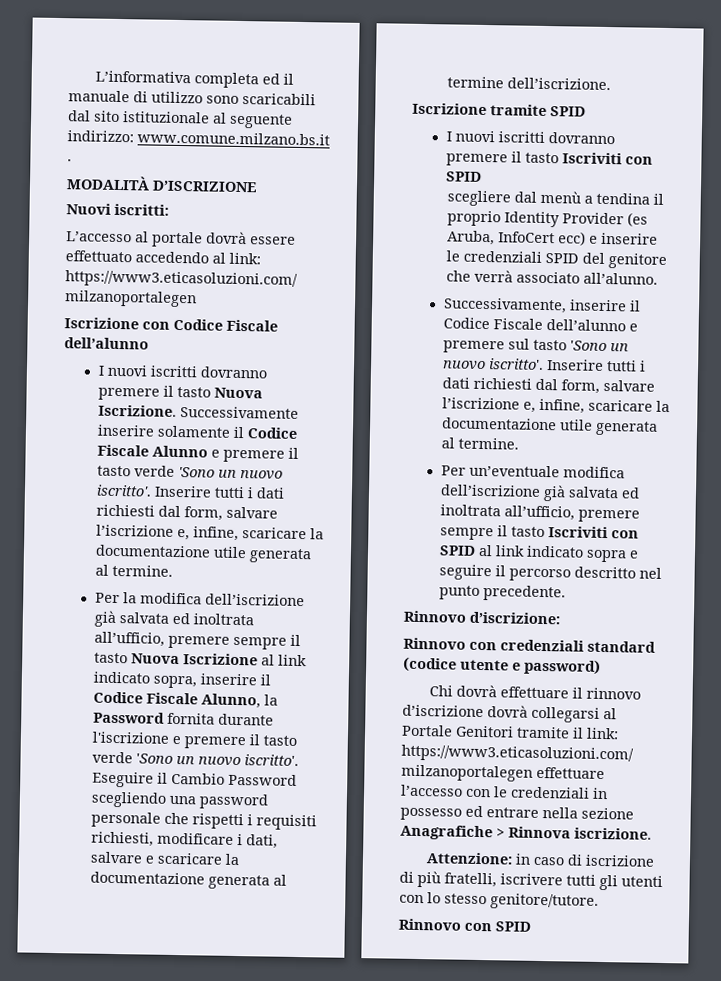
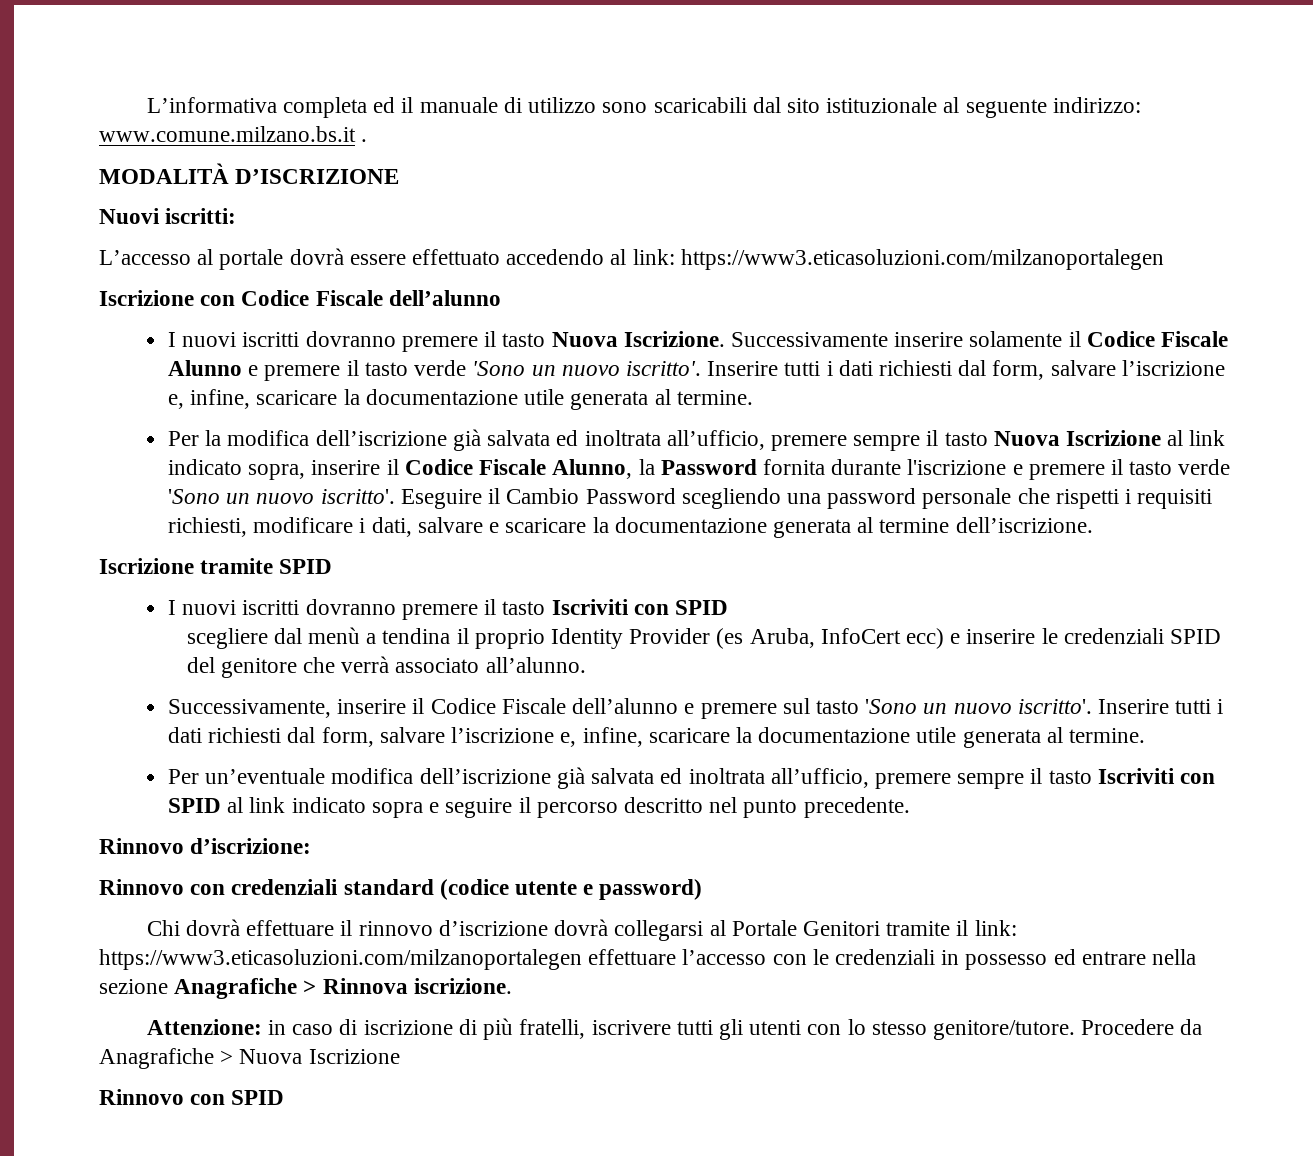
+ Procedere da Anagrafiche > Nuova Iscrizione

